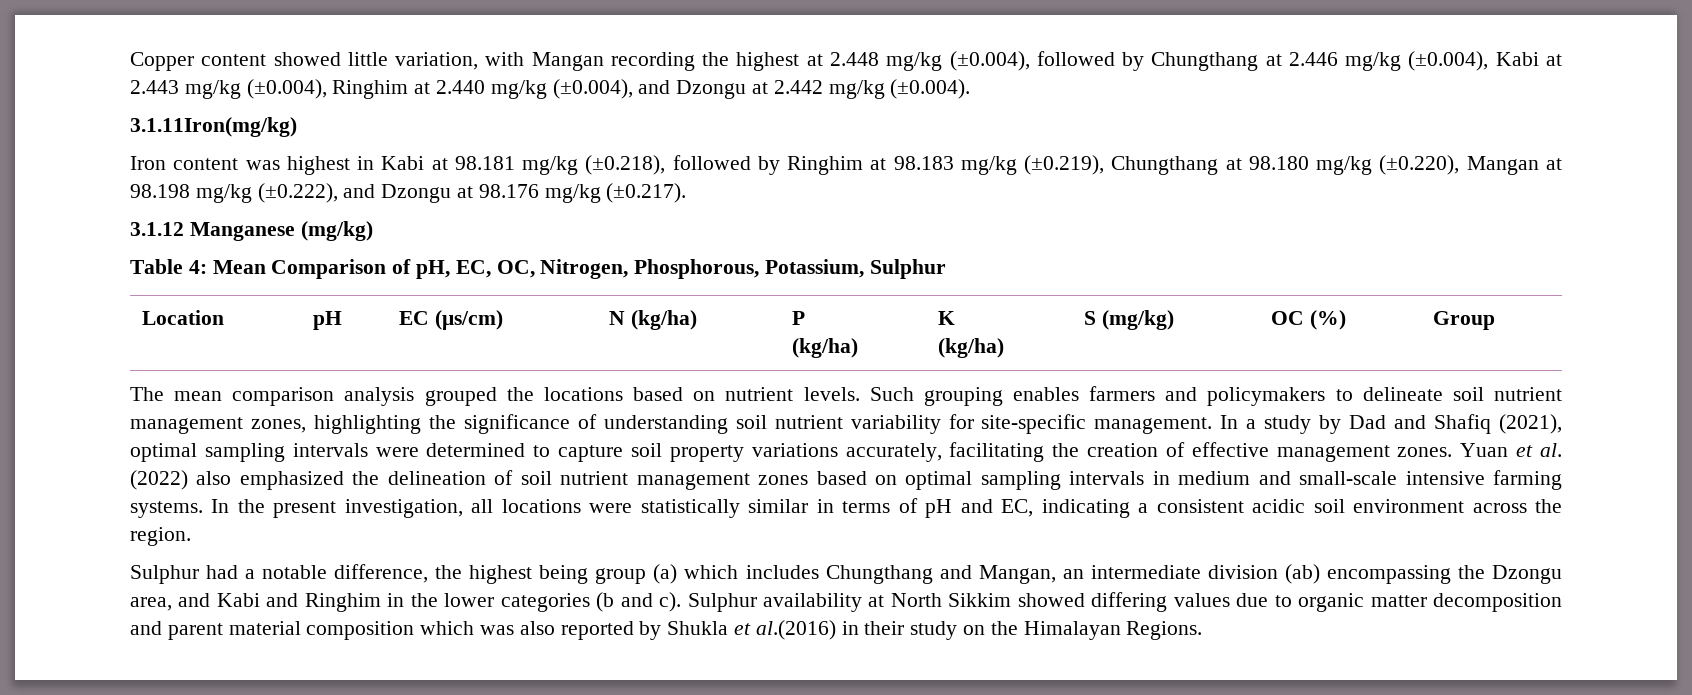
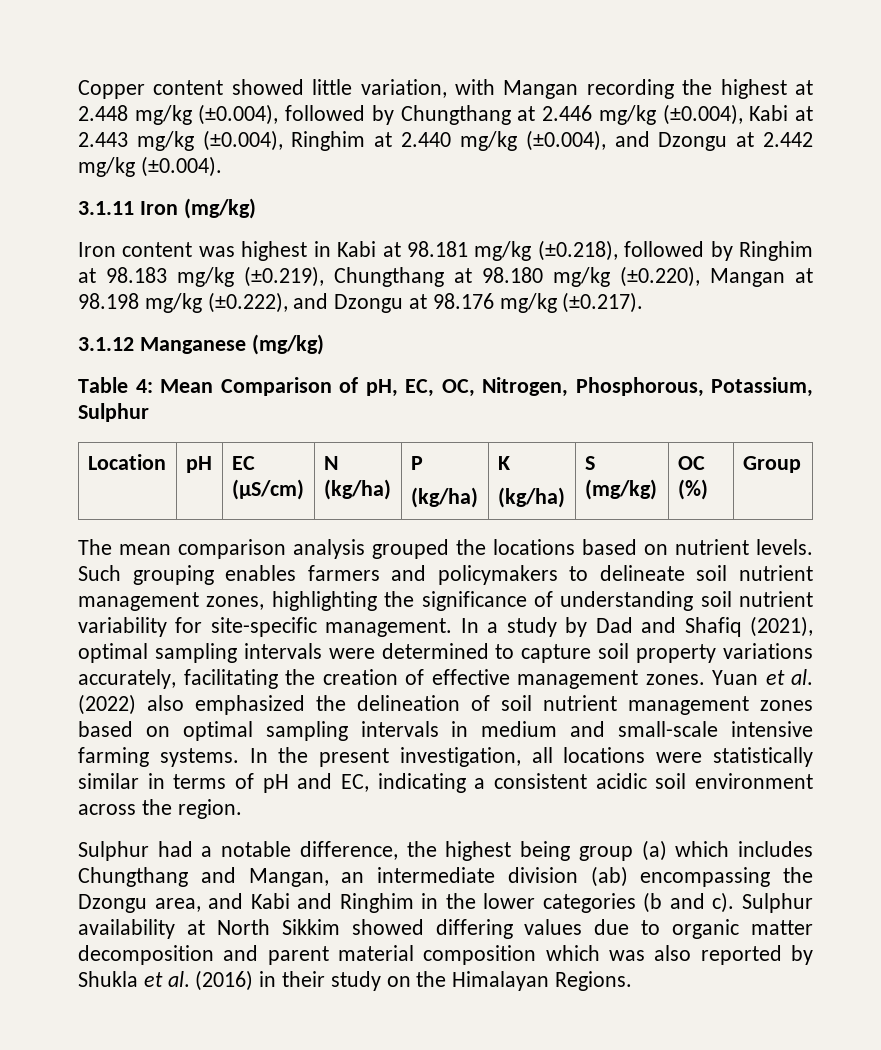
- 3.1.11Iron(mg/kg)
+ 3.1.11 Iron (mg/kg)
- Location | pH | EC (μs/cm) | N (kg/ha) | P
+ Location | pH | EC (μS/cm) | N (kg/ha) | P
- Sulphur availability at North Sikkim showed differing values due to organic matter decomposition and parent material composition which was also reported by Shukla et al.(2016) in their study on the Himalayan Regions.
+ Sulphur availability at North Sikkim showed differing values due to organic matter decomposition and parent material composition which was also reported by Shukla et al. (2016) in their study on the Himalayan Regions.

